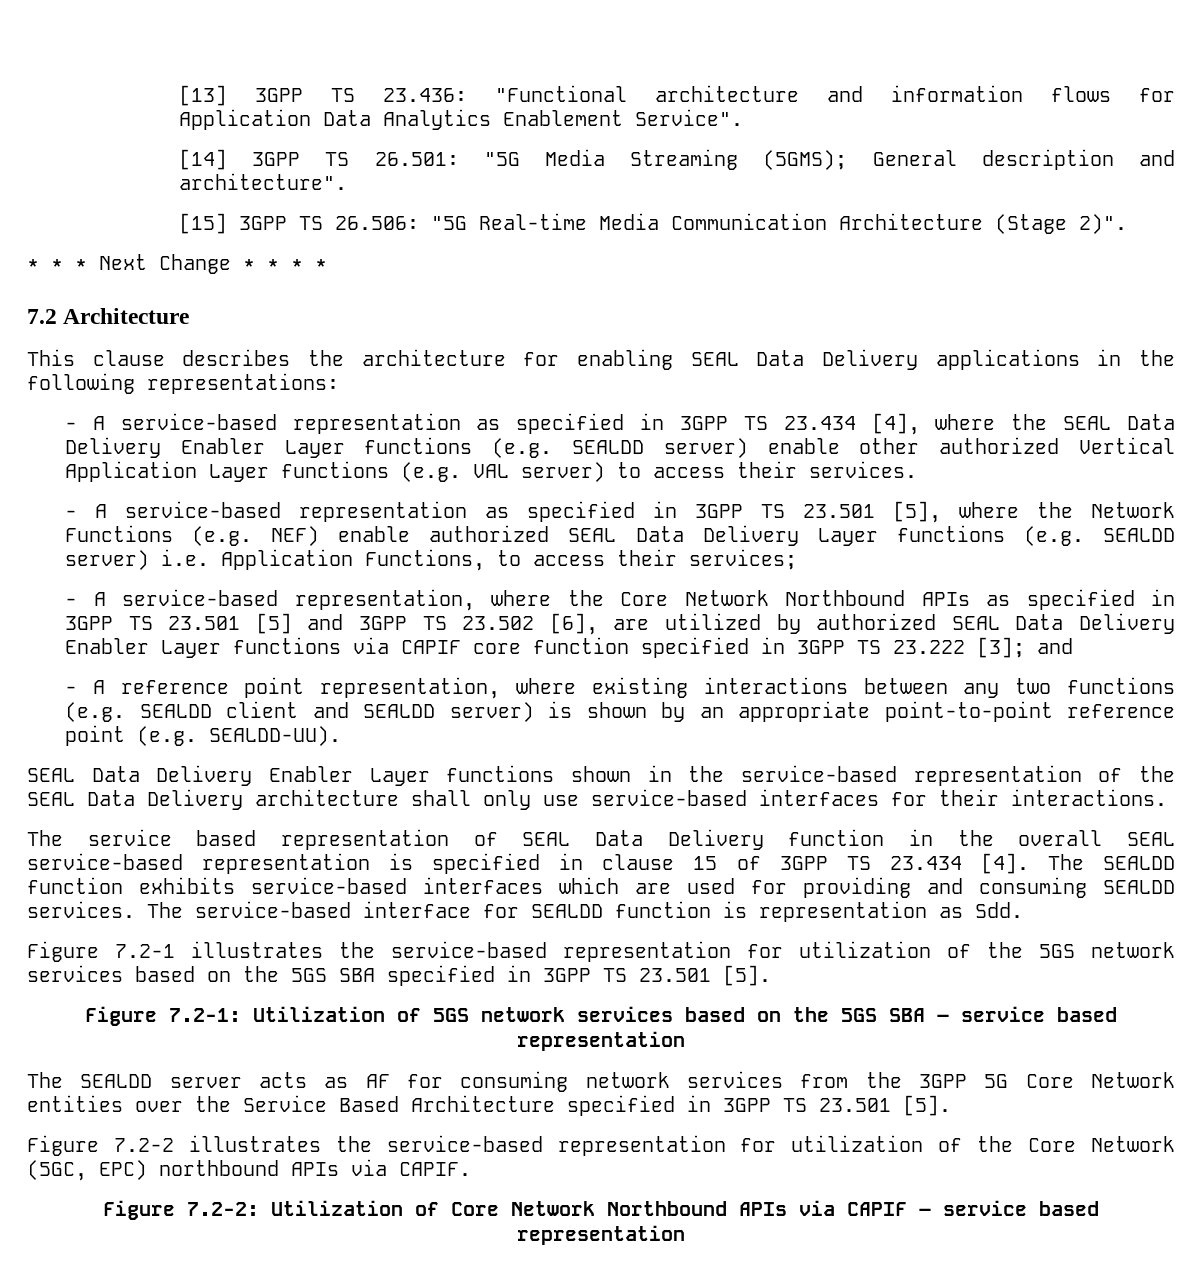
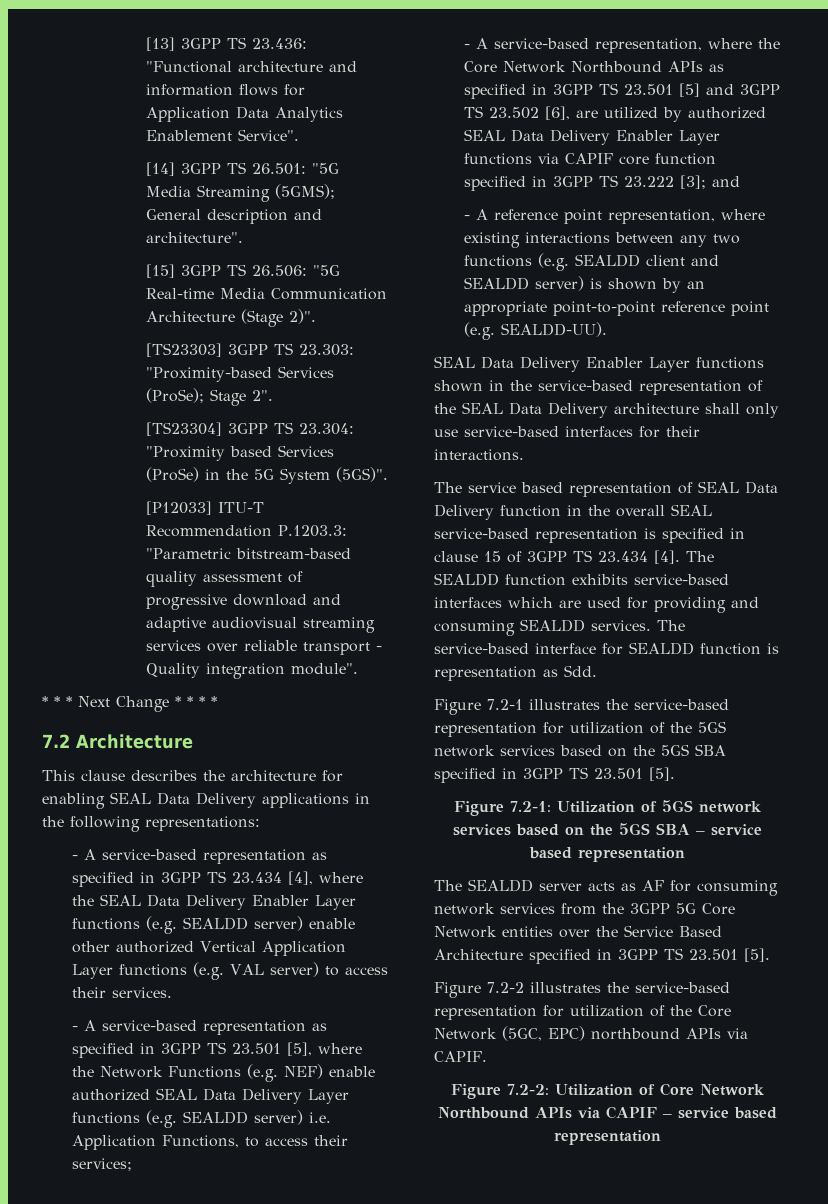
+ [TS23303] 3GPP TS 23.303: "Proximity-based Services (ProSe); Stage 2".
+ [TS23304] 3GPP TS 23.304: "Proximity based Services (ProSe) in the 5G System (5GS)".
+ [P12033] ITU-T Recommendation P.1203.3: "Parametric bitstream-based quality assessment of progressive download and adaptive audiovisual streaming services over reliable transport - Quality integration module".

